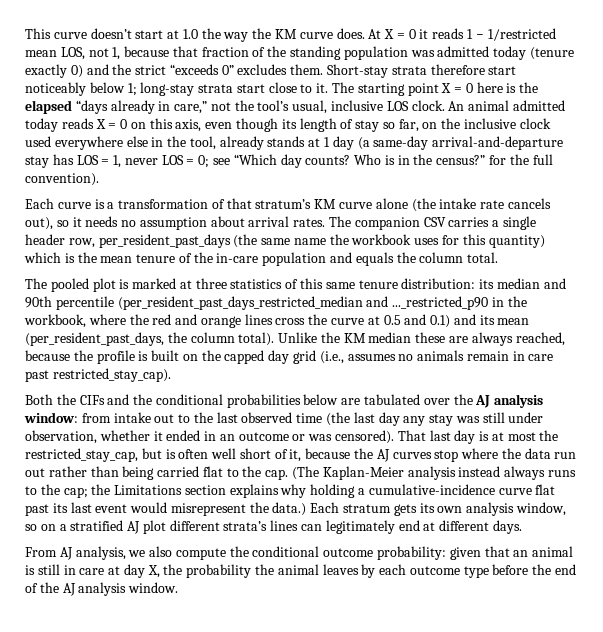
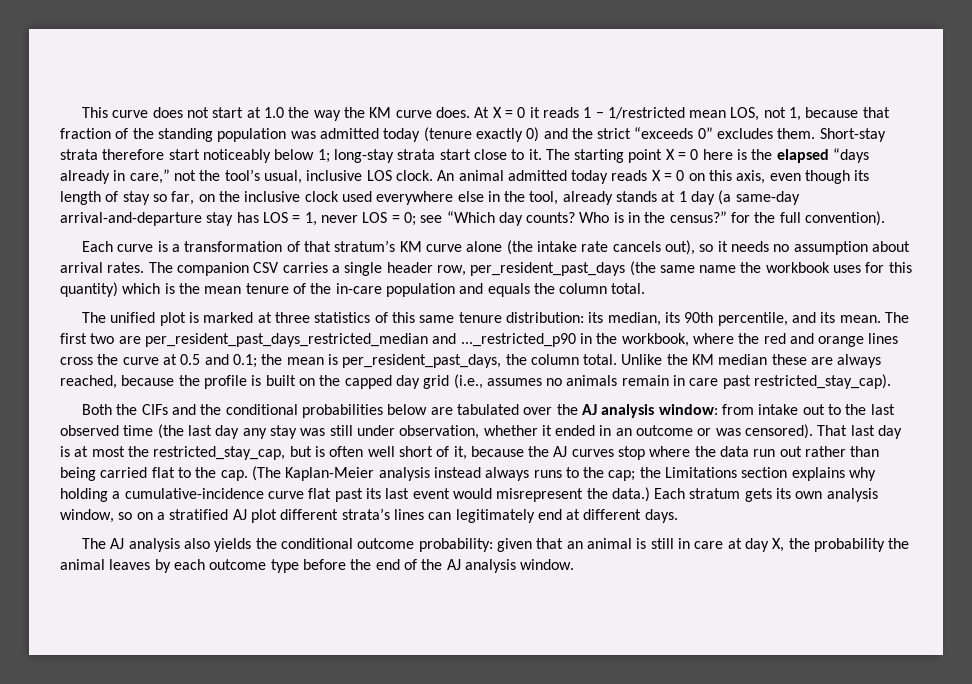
- This curve doesn’t start at 1.0 the way the KM curve does.
+ This curve does not start at 1.0 the way the KM curve does.
- The pooled plot is marked at three statistics of this same tenure distribution: its median and 90th percentile (per_resident_past_days_restricted_median and ..._restricted_p90 in the workbook, where the red and orange lines cross the curve at 0.5 and 0.1) and its mean (per_resident_past_days, the column total).
+ The unified plot is marked at three statistics of this same tenure distribution: its median, its 90th percentile, and its mean. The first two are per_resident_past_days_restricted_median and ..._restricted_p90 in the workbook, where the red and orange lines cross the curve at 0.5 and 0.1; the mean is per_resident_past_days, the column total.
- From AJ analysis, we also compute the conditional outcome probability: given that an animal is still in care at day X, the probability the animal leaves by each outcome type before the end of the AJ analysis window.
+ The AJ analysis also yields the conditional outcome probability: given that an animal is still in care at day X, the probability the animal leaves by each outcome type before the end of the AJ analysis window.

